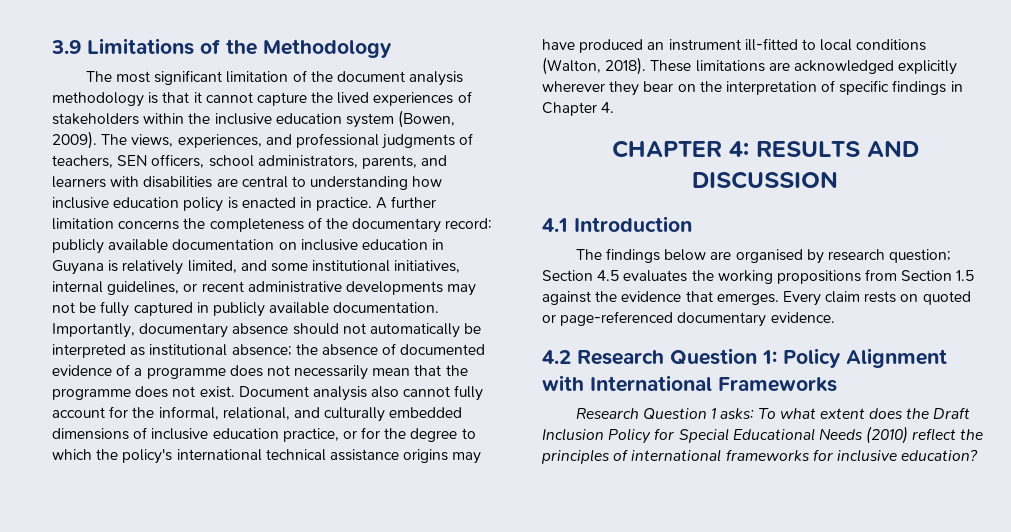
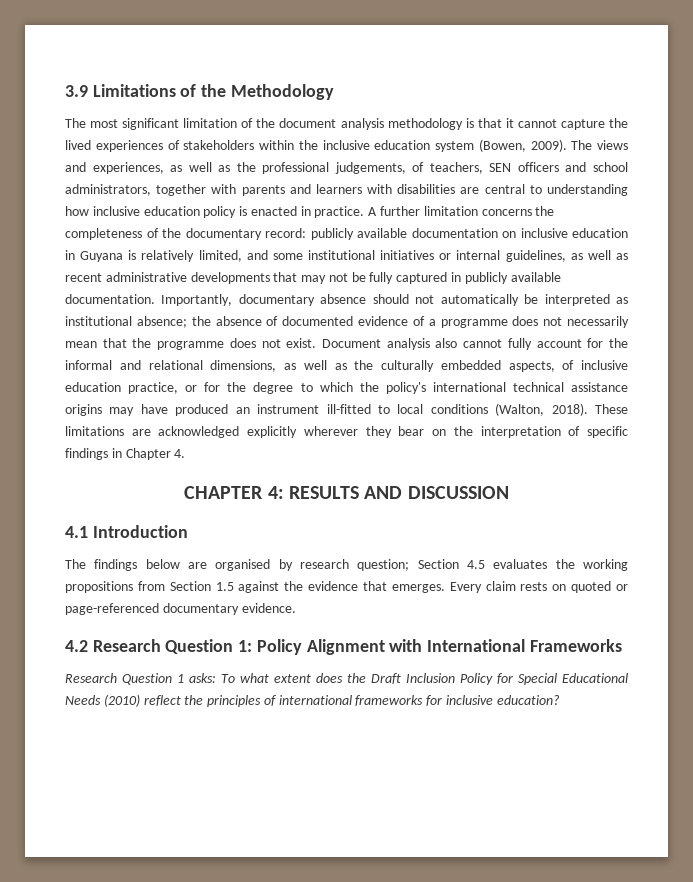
- The views, experiences, and professional judgments of teachers, SEN officers, school administrators, parents, and learners with disabilities are central to understanding how inclusive education policy is enacted in practice.
+ The views and experiences, as well as the professional judgements, of teachers, SEN officers and school administrators, together with parents and learners with disabilities are central to understanding how inclusive education policy is enacted in practice.
- A further limitation concerns the completeness of the documentary record: publicly available documentation on inclusive education in Guyana is relatively limited, and some institutional initiatives, internal guidelines, or recent administrative developments may not be fully captured in publicly available documentation.
+ A further limitation concerns the completeness of the documentary record: publicly available documentation on inclusive education in Guyana is relatively limited, and some institutional initiatives or internal guidelines, as well as recent administrative developments that may not be fully captured in publicly available documentation.
- Document analysis also cannot fully account for the informal, relational, and culturally embedded dimensions of inclusive education practice, or for the degree to which the policy's international technical assistance origins may have produced an instrument ill-fitted to local conditions (Walton, 2018).
+ Document analysis also cannot fully account for the informal and relational dimensions, as well as the culturally embedded aspects, of inclusive education practice, or for the degree to which the policy's international technical assistance origins may have produced an instrument ill-fitted to local conditions (Walton, 2018).

